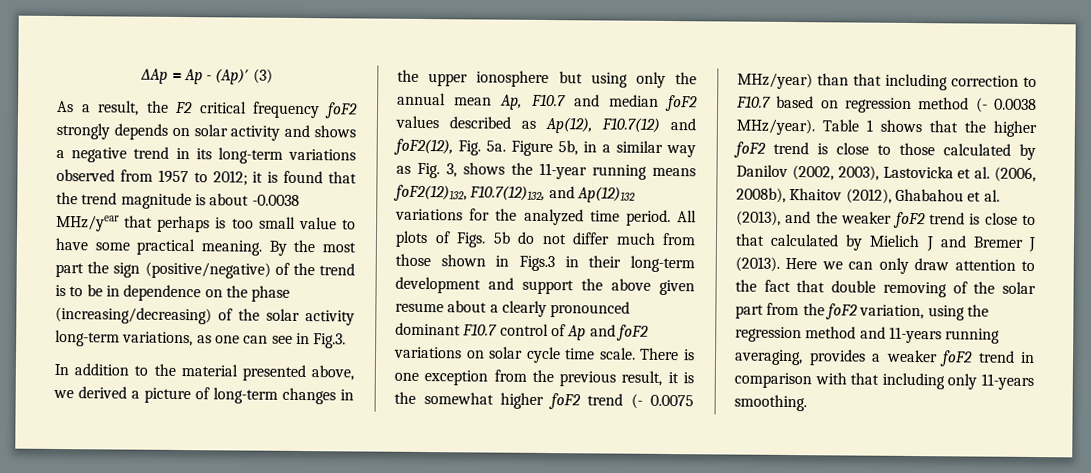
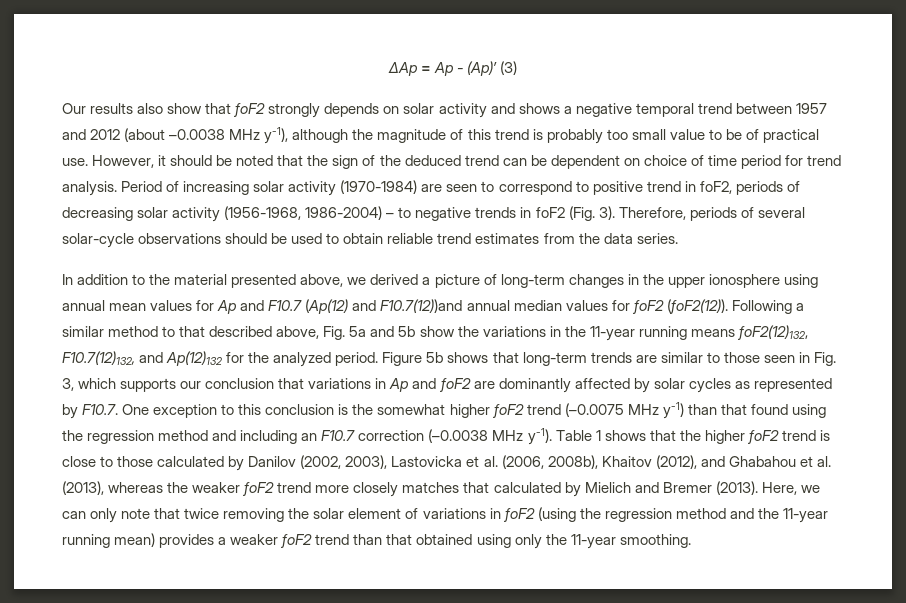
- As a result, the F2 critical frequency foF2 strongly depends on solar activity and shows a negative trend in its long-term variations observed from 1957 to 2012; it is found that the trend magnitude is about -0.0038 MHz/year that perhaps is too small value to have some practical meaning. By the most part the sign (positive/negative) of the trend is to be in dependence on the phase (increasing/decreasing) of the solar activity long-term variations, as one can see in Fig.3.
+ Our results also show that foF2 strongly depends on solar activity and shows a negative temporal trend between 1957 and 2012 (about –0.0038 MHz y-1), although the magnitude of this trend is probably too small value to be of practical use. However, it should be noted that the sign of the deduced trend can be dependent on choice of time period for trend analysis. Period of increasing solar activity (1970-1984) are seen to correspond to positive trend in foF2, periods of decreasing solar activity (1956-1968, 1986-2004) – to negative trends in foF2 (Fig. 3). Therefore, periods of several solar-cycle observations should be used to obtain reliable trend estimates from the data series.
- In addition to the material presented above, we derived a picture of long-term changes in the upper ionosphere but using only the annual mean Ap, F10.7 and median foF2 values described as Ap(12), F10.7(12) and foF2(12), Fig. 5a. Figure 5b, in a similar way as Fig. 3, shows the 11-year running means foF2(12)132, F10.7(12)132, and Ap(12)132 variations for the analyzed time period. All plots of Figs. 5b do not differ much from those shown in Figs.3 in their long-term development and support the above given resume about a clearly pronounced dominant F10.7 control of Ap and foF2 variations on solar cycle time scale. There is one exception from the previous result, it is the somewhat higher foF2 trend (- 0.0075 MHz/year) than that including correction to F10.7 based on regression method (- 0.0038 MHz/year).
+ In addition to the material presented above, we derived a picture of long-term changes in the upper ionosphere using annual mean values for Ap and F10.7 (Ap(12) and F10.7(12))and annual median values for foF2 (foF2(12)). Following a similar method to that described above, Fig. 5a and 5b show the variations in the 11-year running means foF2(12)132, F10.7(12)132, and Ap(12)132 for the analyzed period. Figure 5b shows that long-term trends are similar to those seen in Fig. 3, which supports our conclusion that variations in Ap and foF2 are dominantly affected by solar cycles as represented by F10.7. One exception to this conclusion is the somewhat higher foF2 trend (–0.0075 MHz y-1) than that found using the regression method and including an F10.7 correction (–0.0038 MHz y-1).
- Table 1 shows that the higher foF2 trend is close to those calculated by Danilov (2002, 2003), Lastovicka et al. (2006, 2008b), Khaitov (2012), Ghabahou et al. (2013), and the weaker foF2 trend is close to that calculated by Mielich J and Bremer J (2013). Here we can only draw attention to the fact that double removing of the solar part from the foF2 variation, using the regression method and 11-years running averaging, provides a weaker foF2 trend in comparison with that including only 11-years smoothing.
+ Table 1 shows that the higher foF2 trend is close to those calculated by Danilov (2002, 2003), Lastovicka et al. (2006, 2008b), Khaitov (2012), and Ghabahou et al. (2013), whereas the weaker foF2 trend more closely matches that calculated by Mielich and Bremer (2013). Here, we can only note that twice removing the solar element of variations in foF2 (using the regression method and the 11-year running mean) provides a weaker foF2 trend than that obtained using only the 11-year smoothing.

